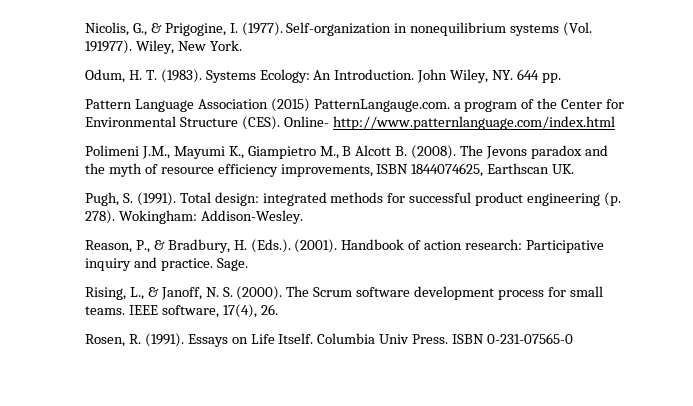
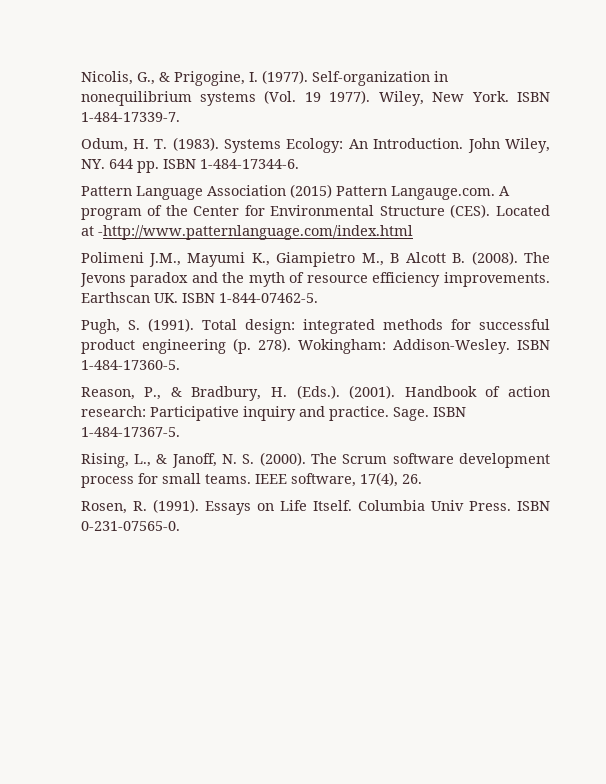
- Self-organization in nonequilibrium systems (Vol. 191977).
+ Self-organization in nonequilibrium systems (Vol. 19 1977).
+ ISBN 1-484-17339-7.
- John Wiley, NY. 644 pp.
+ John Wiley, NY. 644 pp. ISBN 1-484-17344-6.
- Pattern Language Association (2015) PatternLangauge.com. a program of the Center for Environmental Structure (CES).
+ Pattern Language Association (2015) Pattern Langauge.com. A program of the Center for Environmental Structure (CES).
- Online- http://www.patternlanguage.com/index.html
+ Located at -http://www.patternlanguage.com/index.html
- The Jevons paradox and the myth of resource efficiency improvements, ISBN 1844074625, Earthscan UK.
+ The Jevons paradox and the myth of resource efficiency improvements. Earthscan UK. ISBN 1-844-07462-5.
+ ISBN 1-484-17360-5.
+ ISBN 1-484-17367-5.
- ISBN 0-231-07565-0
+ ISBN 0-231-07565-0.

